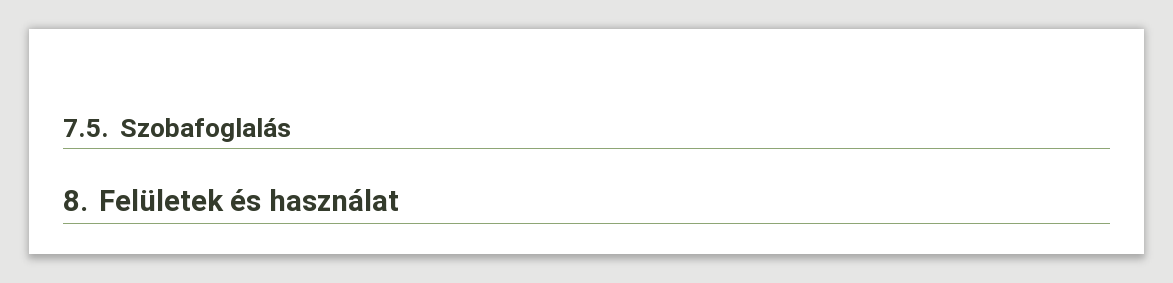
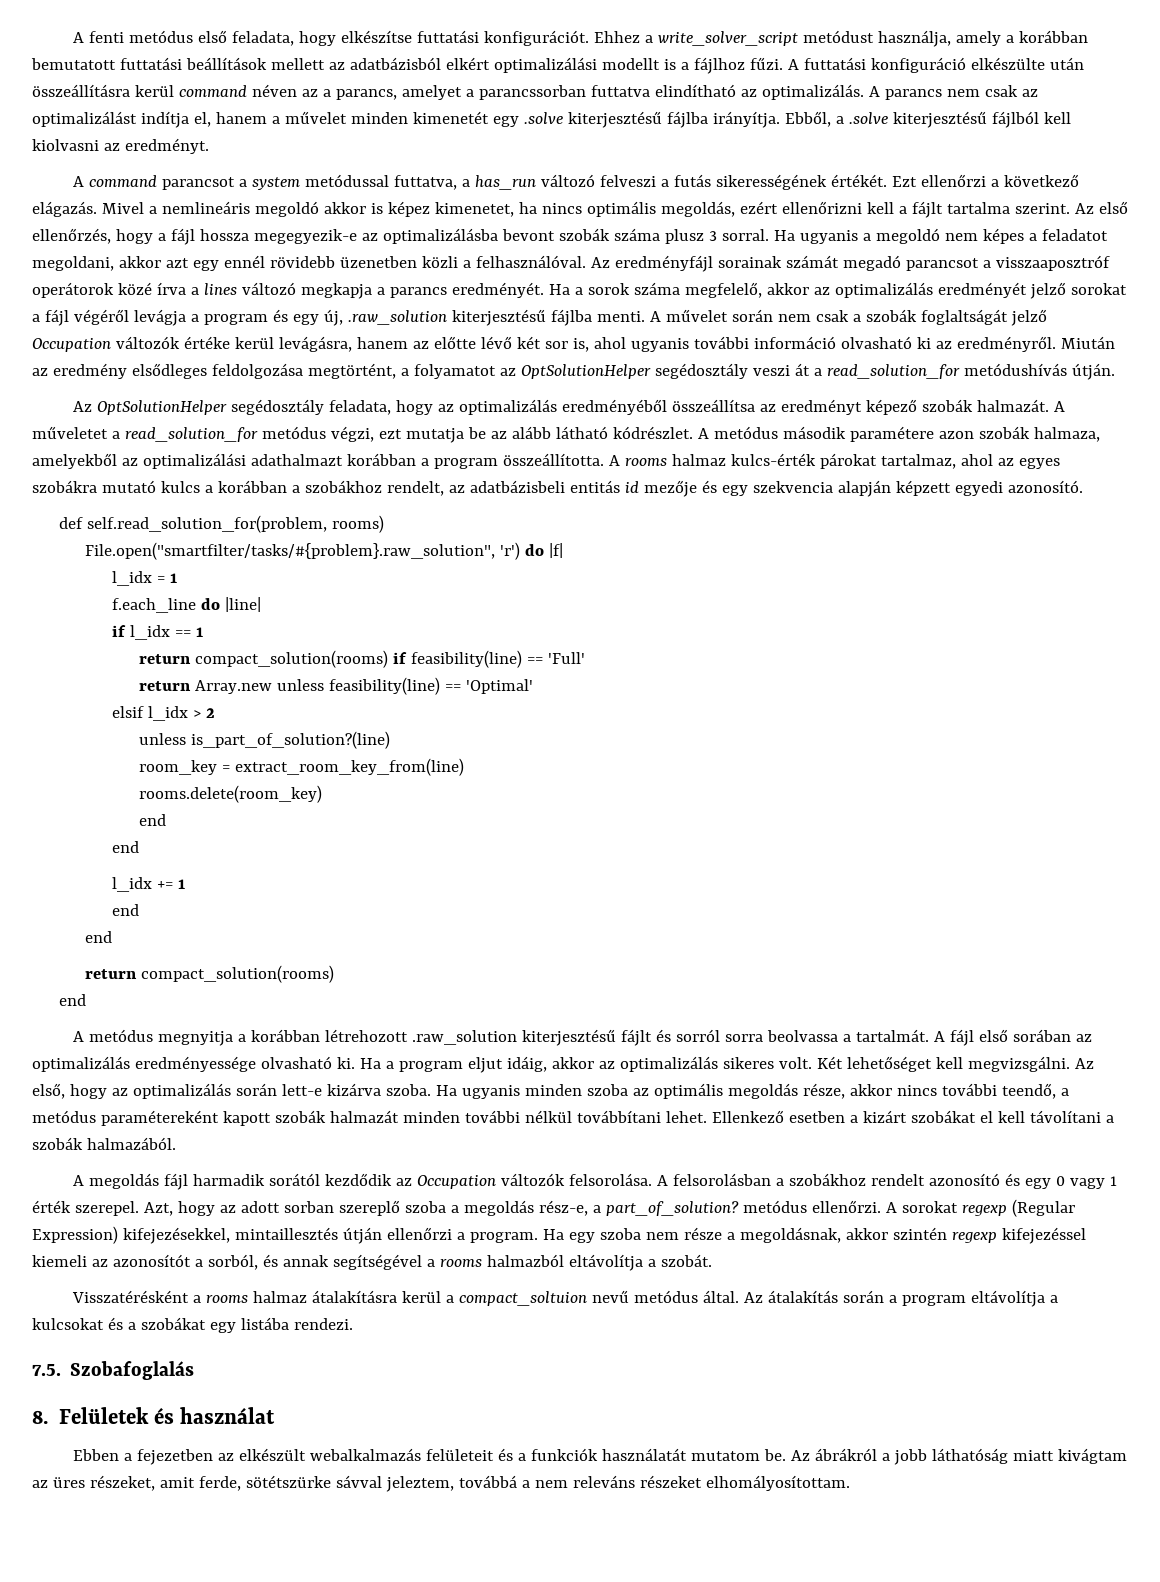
+ A fenti metódus első feladata, hogy elkészítse futtatási konfigurációt. Ehhez a write_solver_script metódust használja, amely a korábban bemutatott futtatási beállítások mellett az adatbázisból elkért optimalizálási modellt is a fájlhoz fűzi. A futtatási konfiguráció elkészülte után összeállításra kerül command néven az a parancs, amelyet a parancssorban futtatva elindítható az optimalizálás. A parancs nem csak az optimalizálást indítja el, hanem a művelet minden kimenetét egy .solve kiterjesztésű fájlba irányítja. Ebből, a .solve kiterjesztésű fájlból kell kiolvasni az eredményt.
+ A command parancsot a system metódussal futtatva, a has_run változó felveszi a futás sikerességének értékét. Ezt ellenőrzi a következő elágazás. Mivel a nemlineáris megoldó akkor is képez kimenetet, ha nincs optimális megoldás, ezért ellenőrizni kell a fájlt tartalma szerint. Az első ellenőrzés, hogy a fájl hossza megegyezik-e az optimalizálásba bevont szobák száma plusz 3 sorral. Ha ugyanis a megoldó nem képes a feladatot megoldani, akkor azt egy ennél rövidebb üzenetben közli a felhasználóval. Az eredményfájl sorainak számát megadó parancsot a visszaaposztróf operátorok közé írva a lines változó megkapja a parancs eredményét. Ha a sorok száma megfelelő, akkor az optimalizálás eredményét jelző sorokat a fájl végéről levágja a program és egy új, .raw_solution kiterjesztésű fájlba menti. A művelet során nem csak a szobák foglaltságát jelző Occupation változók értéke kerül levágásra, hanem az előtte lévő két sor is, ahol ugyanis további információ olvasható ki az eredményről. Miután az eredmény elsődleges feldolgozása megtörtént, a folyamatot az OptSolutionHelper segédosztály veszi át a read_solution_for metódushívás útján.
+ Az OptSolutionHelper segédosztály feladata, hogy az optimalizálás eredményéből összeállítsa az eredményt képező szobák halmazát. A műveletet a read_solution_for metódus végzi, ezt mutatja be az alább látható kódrészlet. A metódus második paramétere azon szobák halmaza, amelyekből az optimalizálási adathalmazt korábban a program összeállította. A rooms halmaz kulcs-érték párokat tartalmaz, ahol az egyes szobákra mutató kulcs a korábban a szobákhoz rendelt, az adatbázisbeli entitás id mezője és egy szekvencia alapján képzett egyedi azonosító.
+ def self.read_solution_for(problem, rooms)
+ File.open("smartfilter/tasks/#{problem}.raw_solution", 'r') do |f|
+ l_idx = 1
+ f.each_line do |line|
+ if l_idx == 1
+ return compact_solution(rooms) if feasibility(line) == 'Full'
+ return Array.new unless feasibility(line) == 'Optimal'
+ elsif l_idx > 2
+ unless is_part_of_solution?(line)
+ room_key = extract_room_key_from(line)
+ rooms.delete(room_key)
+ end
+ end
+ l_idx += 1
+ end
+ end
+ return compact_solution(rooms)
+ end
+ A metódus megnyitja a korábban létrehozott .raw_solution kiterjesztésű fájlt és sorról sorra beolvassa a tartalmát. A fájl első sorában az optimalizálás eredményessége olvasható ki. Ha a program eljut idáig, akkor az optimalizálás sikeres volt. Két lehetőséget kell megvizsgálni. Az első, hogy az optimalizálás során lett-e kizárva szoba. Ha ugyanis minden szoba az optimális megoldás része, akkor nincs további teendő, a metódus paramétereként kapott szobák halmazát minden további nélkül továbbítani lehet. Ellenkező esetben a kizárt szobákat el kell távolítani a szobák halmazából.
+ A megoldás fájl harmadik sorától kezdődik az Occupation változók felsorolása. A felsorolásban a szobákhoz rendelt azonosító és egy 0 vagy 1 érték szerepel. Azt, hogy az adott sorban szereplő szoba a megoldás rész-e, a part_of_solution? metódus ellenőrzi. A sorokat regexp (Regular Expression) kifejezésekkel, mintaillesztés útján ellenőrzi a program. Ha egy szoba nem része a megoldásnak, akkor szintén regexp kifejezéssel kiemeli az azonosítót a sorból, és annak segítségével a rooms halmazból eltávolítja a szobát.
+ Visszatérésként a rooms halmaz átalakításra kerül a compact_soltuion nevű metódus által. Az átalakítás során a program eltávolítja a kulcsokat és a szobákat egy listába rendezi.
+ Ebben a fejezetben az elkészült webalkalmazás felületeit és a funkciók használatát mutatom be. Az ábrákról a jobb láthatóság miatt kivágtam az üres részeket, amit ferde, sötétszürke sávval jeleztem, továbbá a nem releváns részeket elhomályosítottam.

